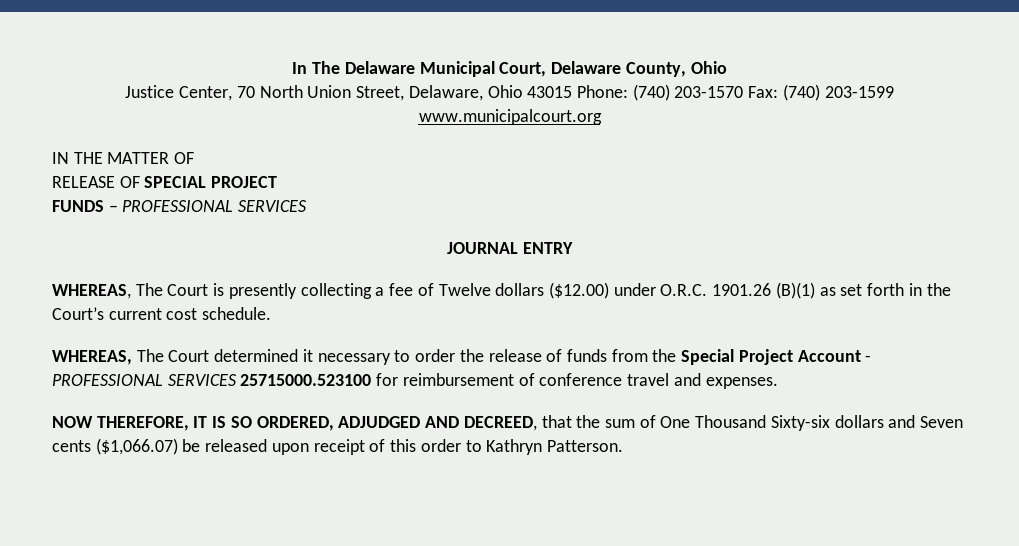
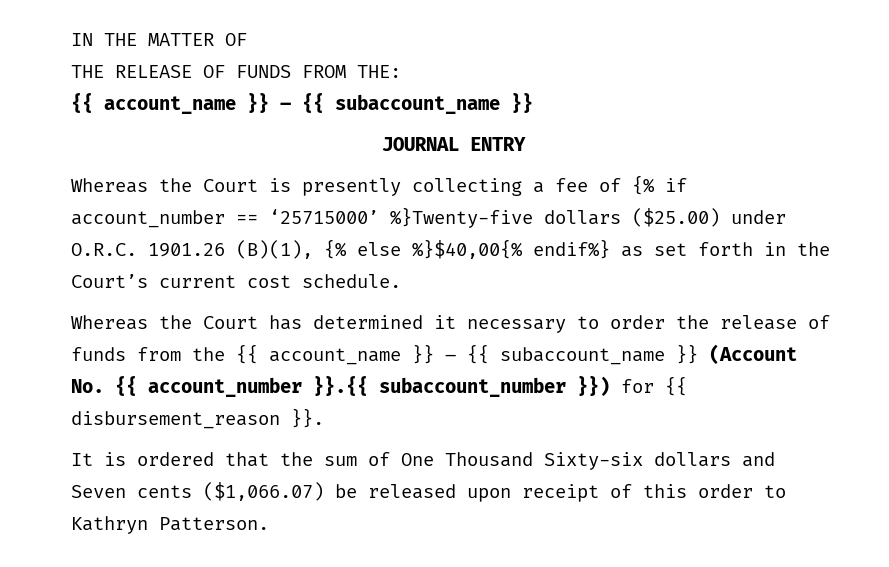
- In The Delaware Municipal Court, Delaware County, Ohio
- Justice Center, 70 North Union Street, Delaware, Ohio 43015 Phone: (740) 203-1570 Fax: (740) 203-1599 www.municipalcourt.org
- RELEASE OF SPECIAL PROJECT
- FUNDS – PROFESSIONAL SERVICES
+ THE RELEASE OF FUNDS FROM THE:
+ {{ account_name }} – {{ subaccount_name }}
- WHEREAS, The Court is presently collecting a fee of Twelve dollars ($12.00) under O.R.C. 1901.26 (B)(1) as set forth in the Court’s current cost schedule.
+ Whereas the Court is presently collecting a fee of {% if account_number == ‘25715000’ %}Twenty-five dollars ($25.00) under O.R.C. 1901.26 (B)(1), {% else %}$40,00{% endif%} as set forth in the Court’s current cost schedule.
- WHEREAS, The Court determined it necessary to order the release of funds from the Special Project Account - PROFESSIONAL SERVICES 25715000.523100 for reimbursement of conference travel and expenses.
- NOW THEREFORE, IT IS SO ORDERED, ADJUDGED AND DECREED, that the sum of One Thousand Sixty-six dollars and Seven cents ($1,066.07) be released upon receipt of this order to Kathryn Patterson.
+ Whereas the Court has determined it necessary to order the release of funds from the {{ account_name }} – {{ subaccount_name }} (Account No. {{ account_number }}.{{ subaccount_number }}) for {{ disbursement_reason }}.
+ It is ordered that the sum of One Thousand Sixty-six dollars and Seven cents ($1,066.07) be released upon receipt of this order to Kathryn Patterson.

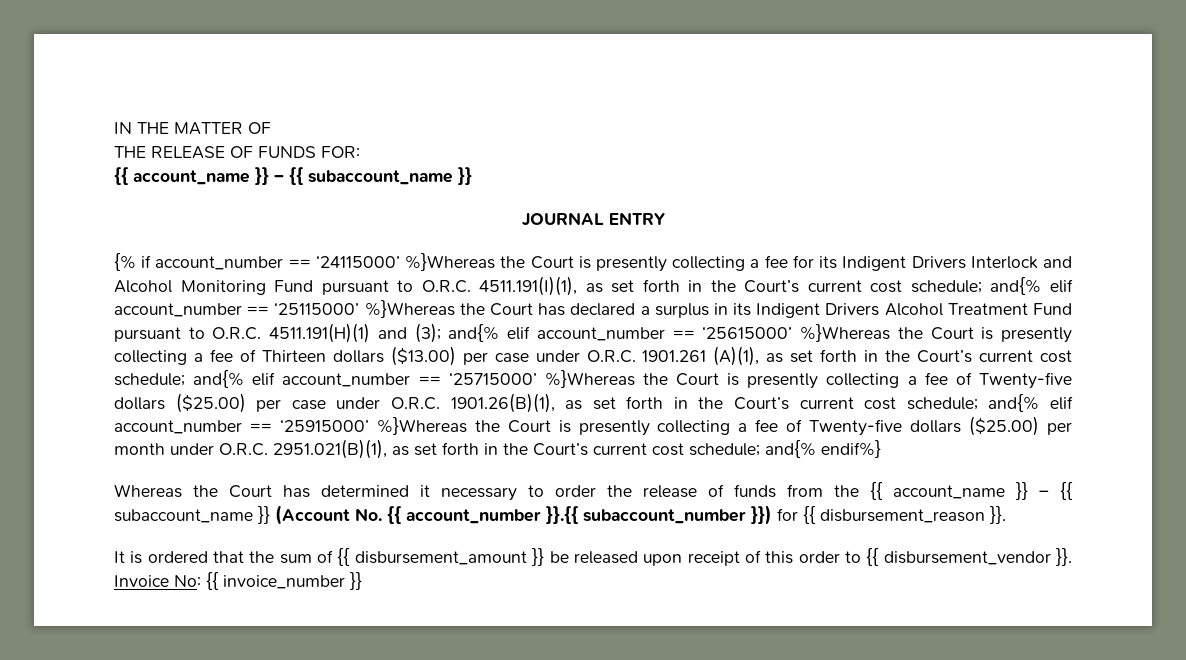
- THE RELEASE OF FUNDS FROM THE:
+ THE RELEASE OF FUNDS FOR:
- Whereas the Court is presently collecting a fee of {% if account_number == ‘25715000’ %}Twenty-five dollars ($25.00) under O.R.C. 1901.26 (B)(1), {% else %}$40,00{% endif%} as set forth in the Court’s current cost schedule.
+ {% if account_number == ‘24115000’ %}Whereas the Court is presently collecting a fee for its Indigent Drivers Interlock and Alcohol Monitoring Fund pursuant to O.R.C. 4511.191(I)(1), as set forth in the Court’s current cost schedule; and{% elif account_number == ‘25115000’ %}Whereas the Court has declared a surplus in its Indigent Drivers Alcohol Treatment Fund pursuant to O.R.C. 4511.191(H)(1) and (3); and{% elif account_number == ‘25615000’ %}Whereas the Court is presently collecting a fee of Thirteen dollars ($13.00) per case under O.R.C. 1901.261 (A)(1), as set forth in the Court’s current cost schedule; and{% elif account_number == ‘25715000’ %}Whereas the Court is presently collecting a fee of Twenty-five dollars ($25.00) per case under O.R.C. 1901.26(B)(1), as set forth in the Court’s current cost schedule; and{% elif account_number == ‘25915000’ %}Whereas the Court is presently collecting a fee of Twenty-five dollars ($25.00) per month under O.R.C. 2951.021(B)(1), as set forth in the Court’s current cost schedule; and{% endif%}
- It is ordered that the sum of One Thousand Sixty-six dollars and Seven cents ($1,066.07) be released upon receipt of this order to Kathryn Patterson.
+ It is ordered that the sum of {{ disbursement_amount }} be released upon receipt of this order to {{ disbursement_vendor }}. Invoice No: {{ invoice_number }}

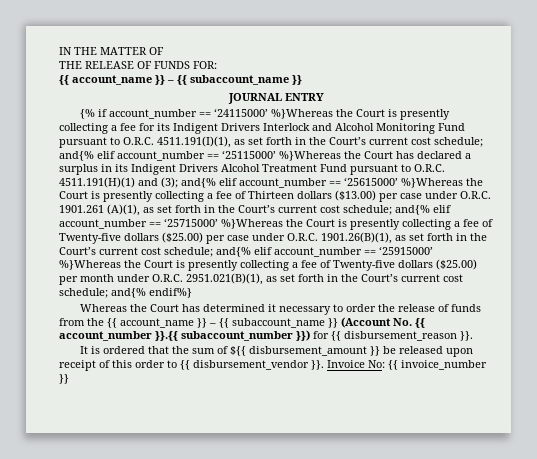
- It is ordered that the sum of {{ disbursement_amount }} be released upon receipt of this order to {{ disbursement_vendor }}.
+ It is ordered that the sum of ${{ disbursement_amount }} be released upon receipt of this order to {{ disbursement_vendor }}.

